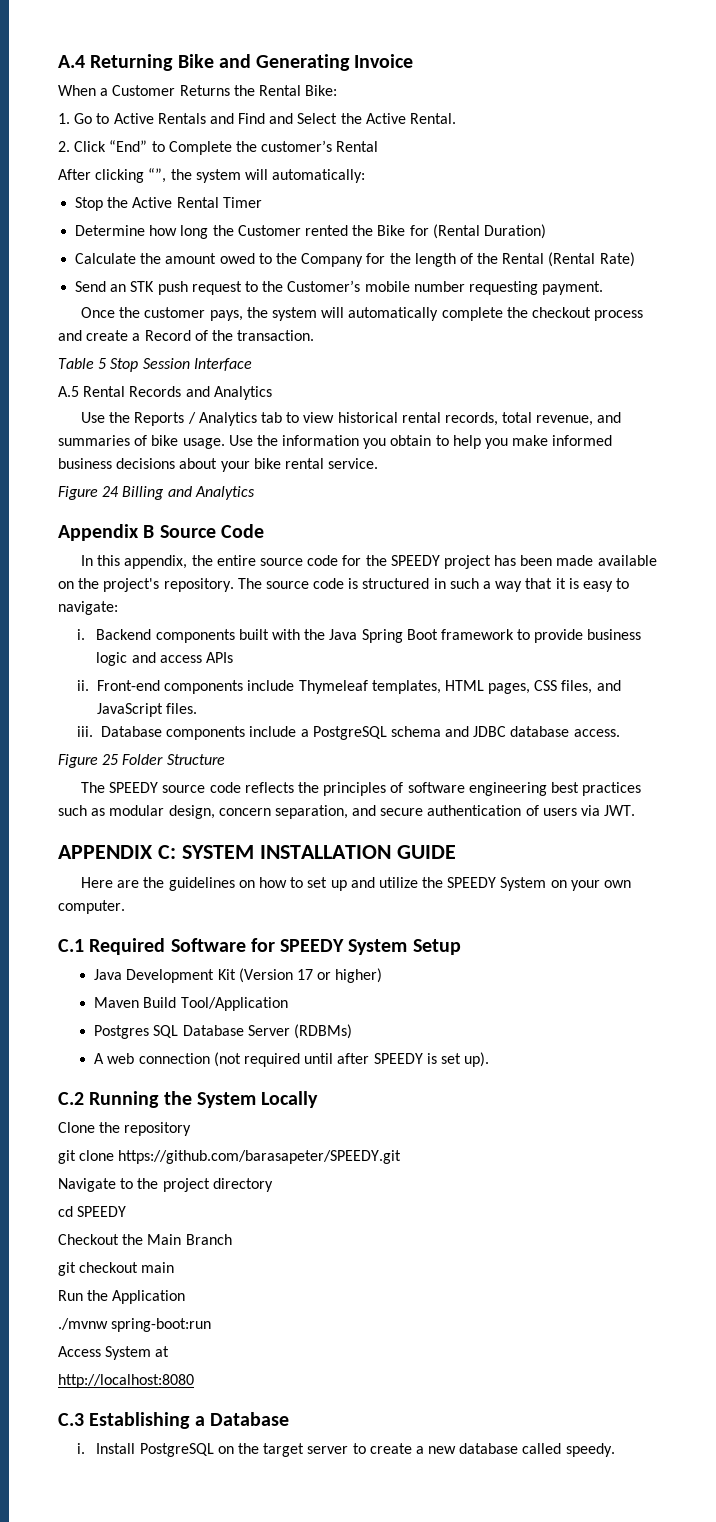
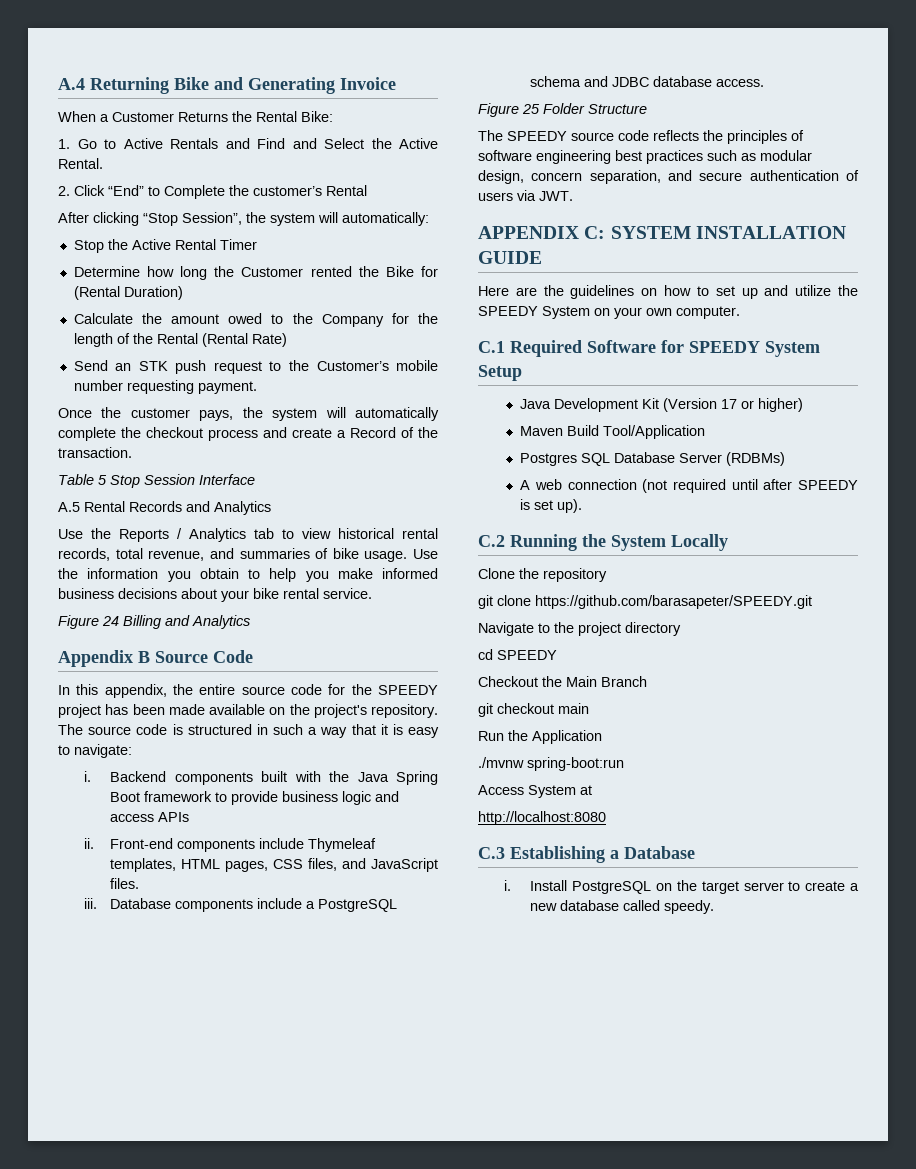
- After clicking “”, the system will automatically:
+ After clicking “Stop Session”, the system will automatically:

